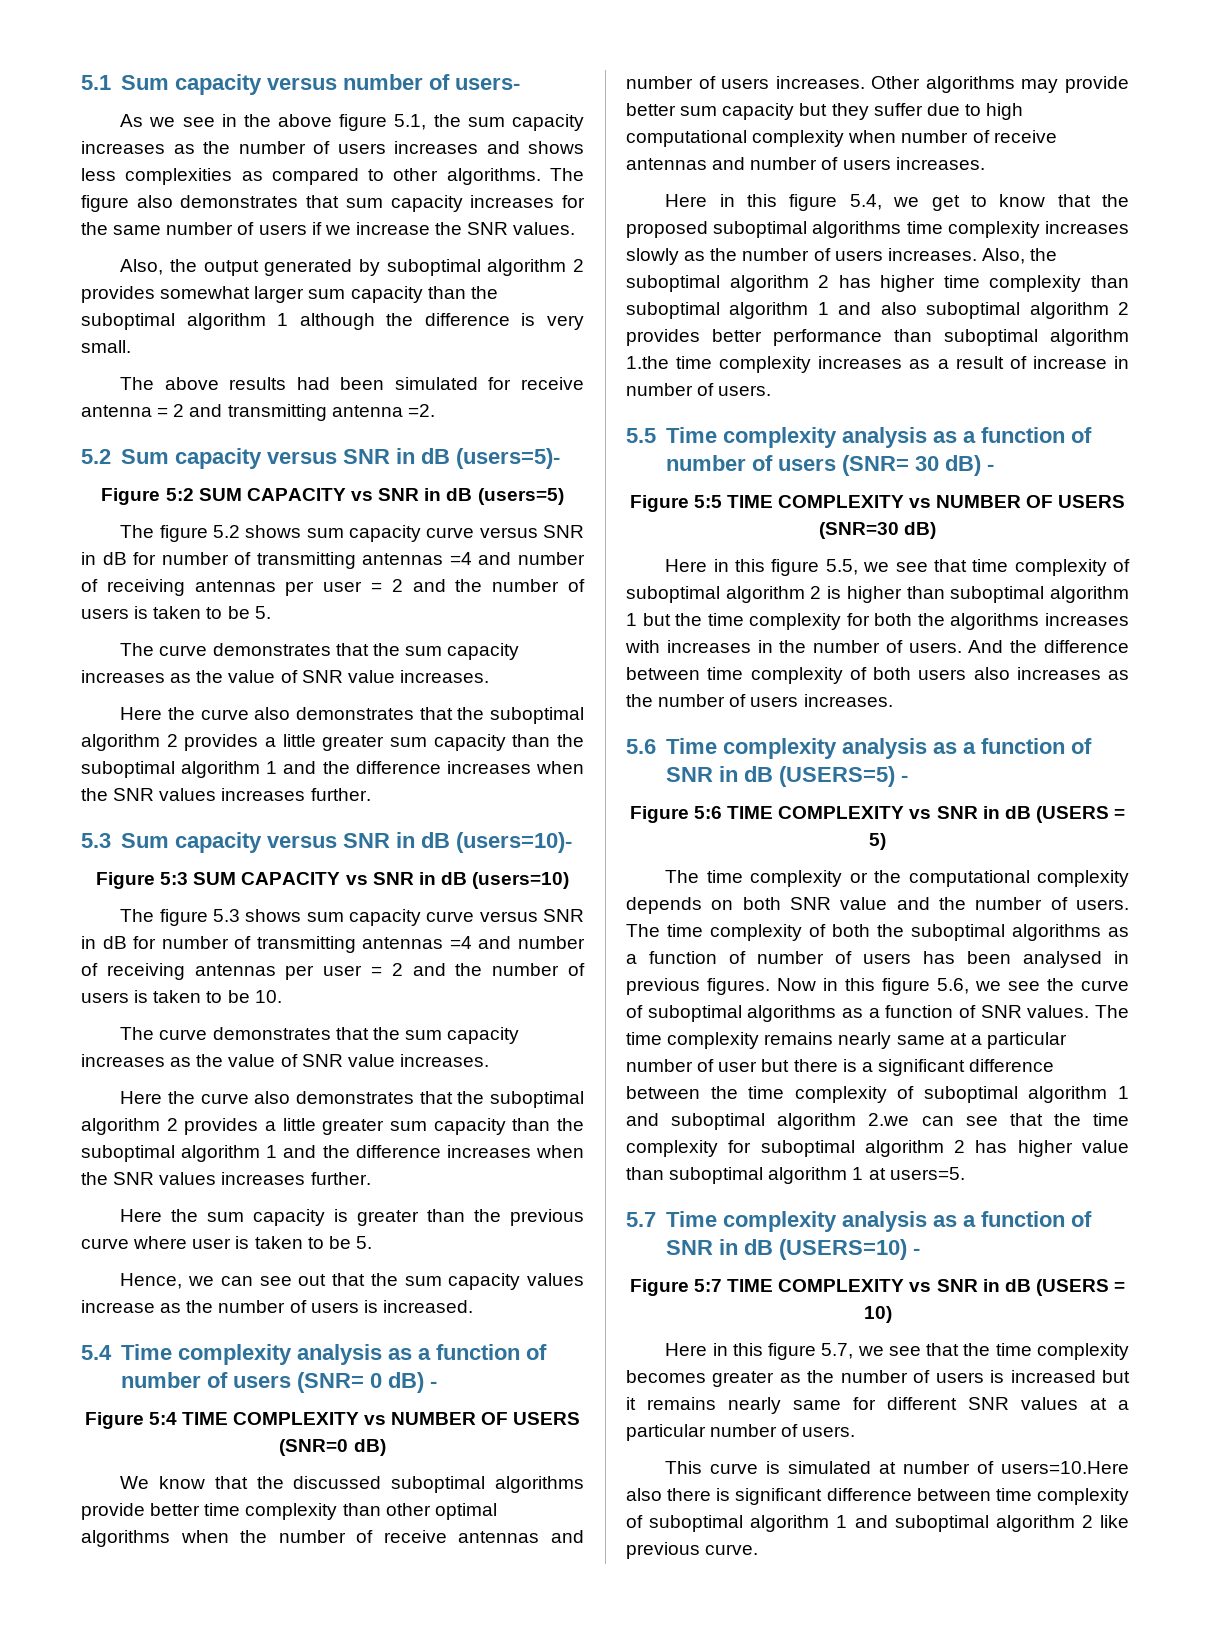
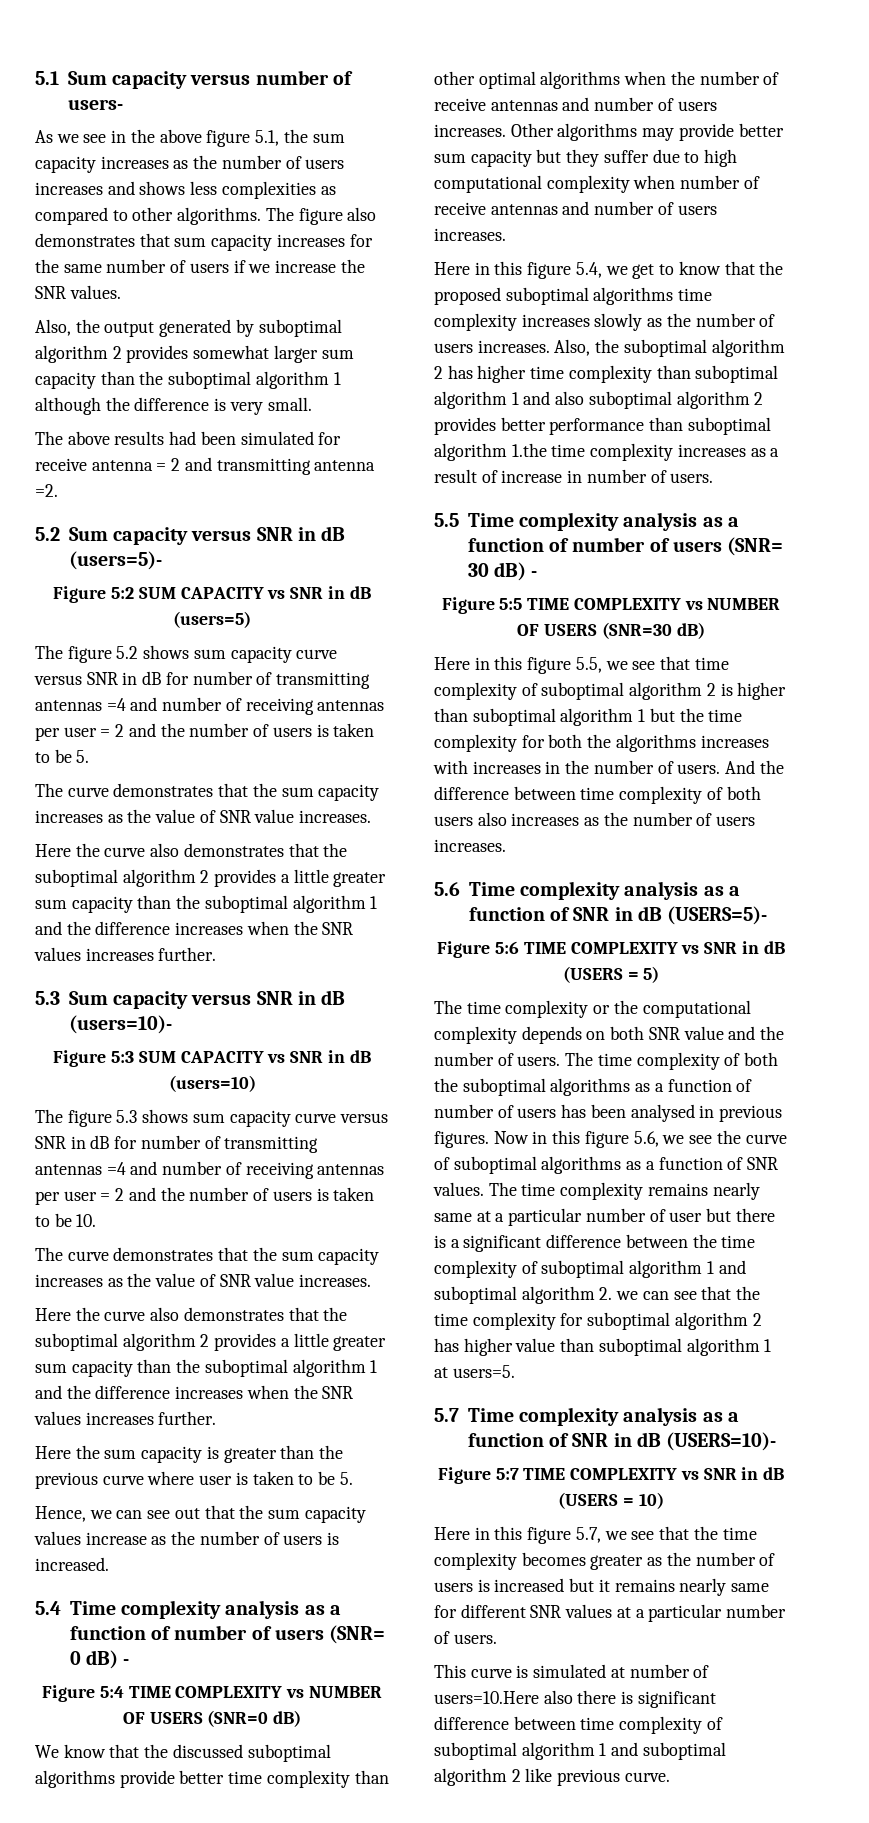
- 5.6 Time complexity analysis as a function of SNR in dB (USERS=5) -
+ 5.6 Time complexity analysis as a function of SNR in dB (USERS=5)-
- The time complexity remains nearly same at a particular number of user but there is a significant difference between the time complexity of suboptimal algorithm 1 and suboptimal algorithm 2.we can see that the time complexity for suboptimal algorithm 2 has higher value than suboptimal algorithm 1 at users=5.
+ The time complexity remains nearly same at a particular number of user but there is a significant difference between the time complexity of suboptimal algorithm 1 and suboptimal algorithm 2. we can see that the time complexity for suboptimal algorithm 2 has higher value than suboptimal algorithm 1 at users=5.
- 5.7 Time complexity analysis as a function of SNR in dB (USERS=10) -
+ 5.7 Time complexity analysis as a function of SNR in dB (USERS=10)-

